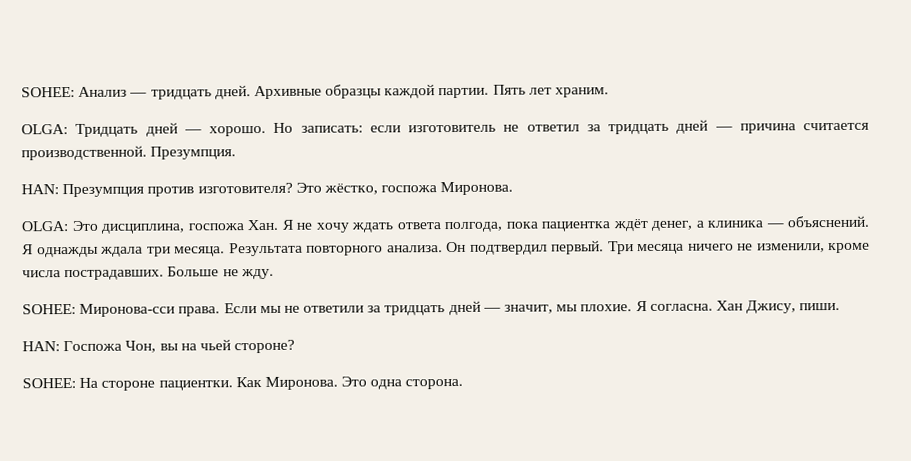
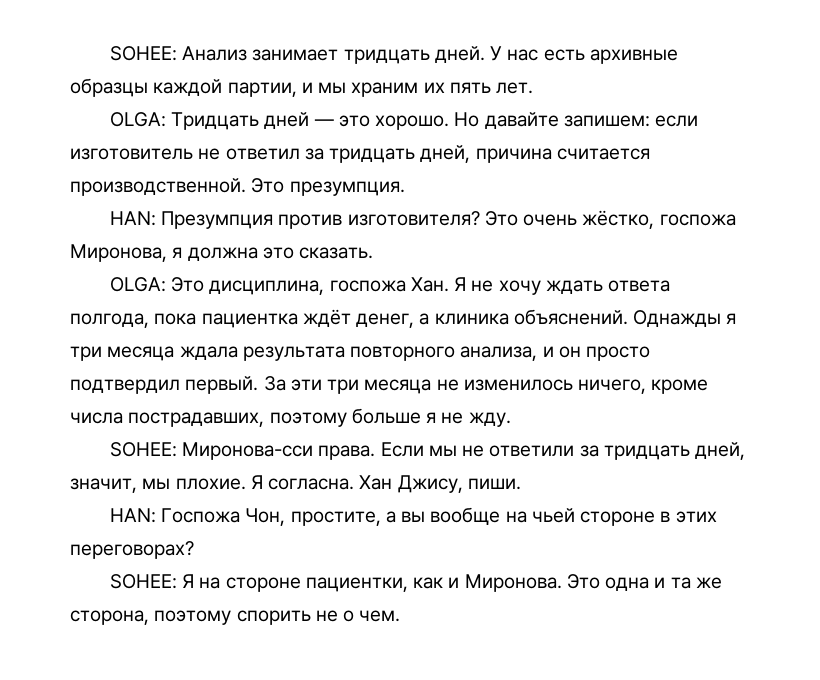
- SOHEE: Анализ — тридцать дней.
+ SOHEE: Анализ занимает тридцать дней.
- Архивные образцы каждой партии. Пять лет храним.
+ У нас есть архивные образцы каждой партии, и мы храним их пять лет.
- OLGA: Тридцать дней — хорошо.
+ OLGA: Тридцать дней — это хорошо.
- Но записать: если изготовитель не ответил за тридцать дней — причина считается производственной.
+ Но давайте запишем: если изготовитель не ответил за тридцать дней, причина считается производственной.
- Презумпция.
+ Это презумпция.
- Это жёстко, госпожа Миронова.
+ Это очень жёстко, госпожа Миронова, я должна это сказать.
- OLGA: Это дисциплина, госпожа Хан. Я не хочу ждать ответа полгода, пока пациентка ждёт денег, а клиника — объяснений. Я однажды ждала три месяца. Результата повторного анализа. Он подтвердил первый. Три месяца ничего не изменили, кроме числа пострадавших. Больше не жду.
+ OLGA: Это дисциплина, госпожа Хан. Я не хочу ждать ответа полгода, пока пациентка ждёт денег, а клиника объяснений. Однажды я три месяца ждала результата повторного анализа, и он просто подтвердил первый. За эти три месяца не изменилось ничего, кроме числа пострадавших, поэтому больше я не жду.
- Если мы не ответили за тридцать дней — значит, мы плохие.
+ Если мы не ответили за тридцать дней, значит, мы плохие.
- HAN: Госпожа Чон, вы на чьей стороне?
- SOHEE: На стороне пациентки. Как Миронова. Это одна сторона.
+ HAN: Госпожа Чон, простите, а вы вообще на чьей стороне в этих переговорах?
+ SOHEE: Я на стороне пациентки, как и Миронова. Это одна и та же сторона, поэтому спорить не о чем.

